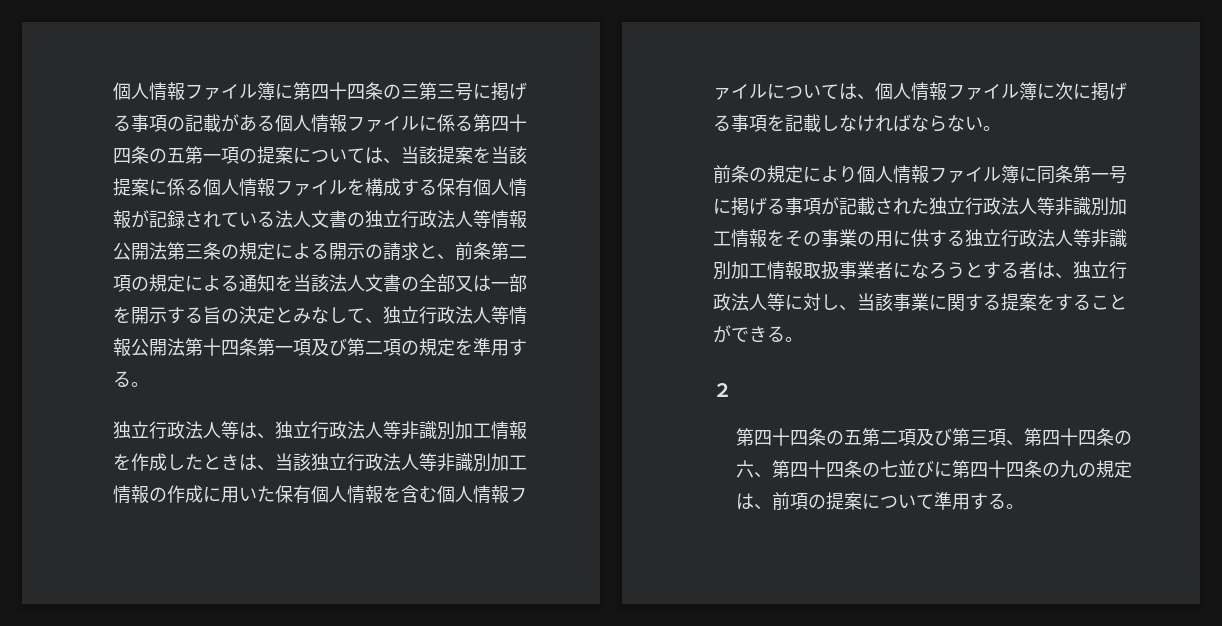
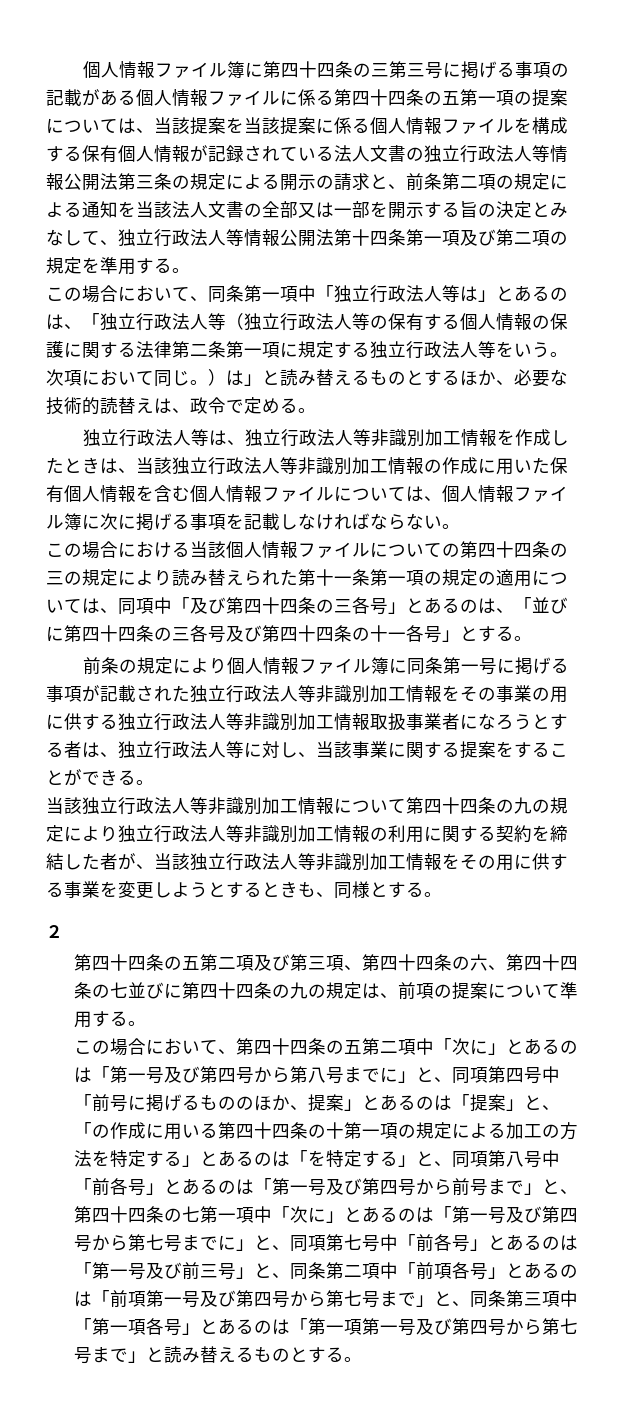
+ この場合において、同条第一項中「独立行政法人等は」とあるのは、「独立行政法人等（独立行政法人等の保有する個人情報の保護に関する法律第二条第一項に規定する独立行政法人等をいう。次項において同じ。）は」と読み替えるものとするほか、必要な技術的読替えは、政令で定める。
+ この場合における当該個人情報ファイルについての第四十四条の三の規定により読み替えられた第十一条第一項の規定の適用については、同項中「及び第四十四条の三各号」とあるのは、「並びに第四十四条の三各号及び第四十四条の十一各号」とする。
+ 当該独立行政法人等非識別加工情報について第四十四条の九の規定により独立行政法人等非識別加工情報の利用に関する契約を締結した者が、当該独立行政法人等非識別加工情報をその用に供する事業を変更しようとするときも、同様とする。
+ この場合において、第四十四条の五第二項中「次に」とあるのは「第一号及び第四号から第八号までに」と、同項第四号中「前号に掲げるもののほか、提案」とあるのは「提案」と、「の作成に用いる第四十四条の十第一項の規定による加工の方法を特定する」とあるのは「を特定する」と、同項第八号中「前各号」とあるのは「第一号及び第四号から前号まで」と、第四十四条の七第一項中「次に」とあるのは「第一号及び第四号から第七号までに」と、同項第七号中「前各号」とあるのは「第一号及び前三号」と、同条第二項中「前項各号」とあるのは「前項第一号及び第四号から第七号まで」と、同条第三項中「第一項各号」とあるのは「第一項第一号及び第四号から第七号まで」と読み替えるものとする。

